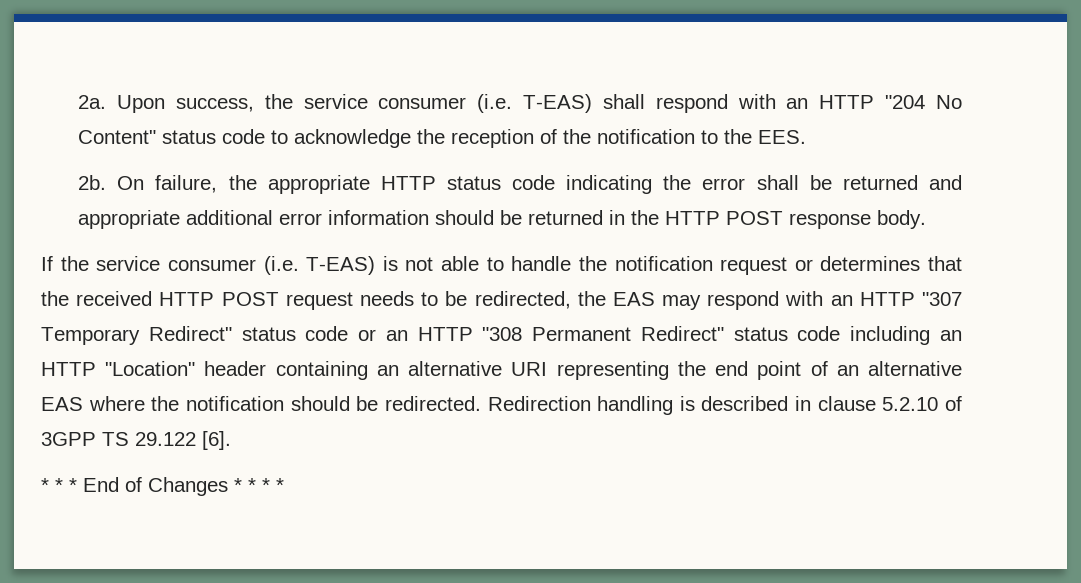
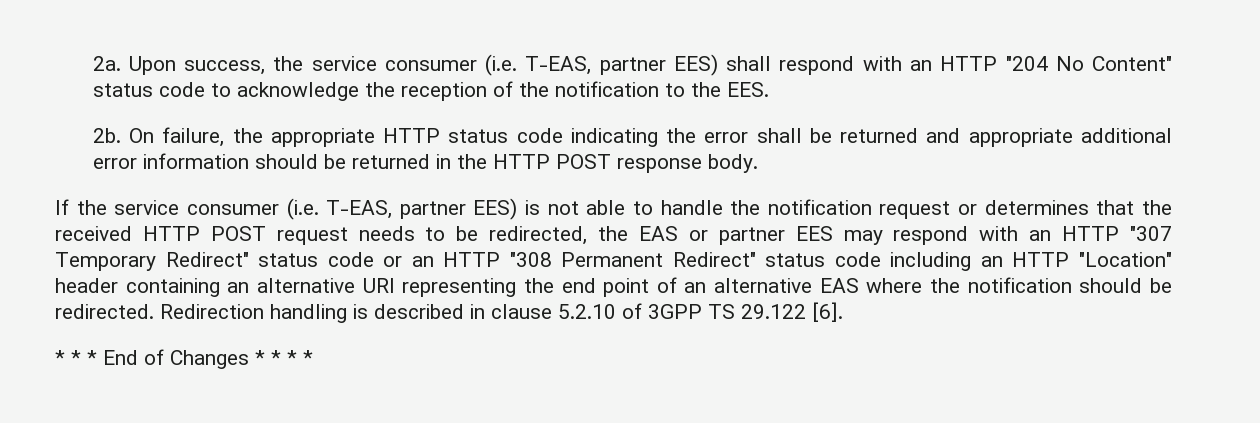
- Upon success, the service consumer (i.e. T-EAS) shall respond with an HTTP "204 No Content" status code to acknowledge the reception of the notification to the EES.
+ Upon success, the service consumer (i.e. T-EAS, partner EES) shall respond with an HTTP "204 No Content" status code to acknowledge the reception of the notification to the EES.
- If the service consumer (i.e. T-EAS) is not able to handle the notification request or determines that the received HTTP POST request needs to be redirected, the EAS may respond with an HTTP "307 Temporary Redirect" status code or an HTTP "308 Permanent Redirect" status code including an HTTP "Location" header containing an alternative URI representing the end point of an alternative EAS where the notification should be redirected.
+ If the service consumer (i.e. T-EAS, partner EES) is not able to handle the notification request or determines that the received HTTP POST request needs to be redirected, the EAS or partner EES may respond with an HTTP "307 Temporary Redirect" status code or an HTTP "308 Permanent Redirect" status code including an HTTP "Location" header containing an alternative URI representing the end point of an alternative EAS where the notification should be redirected.

